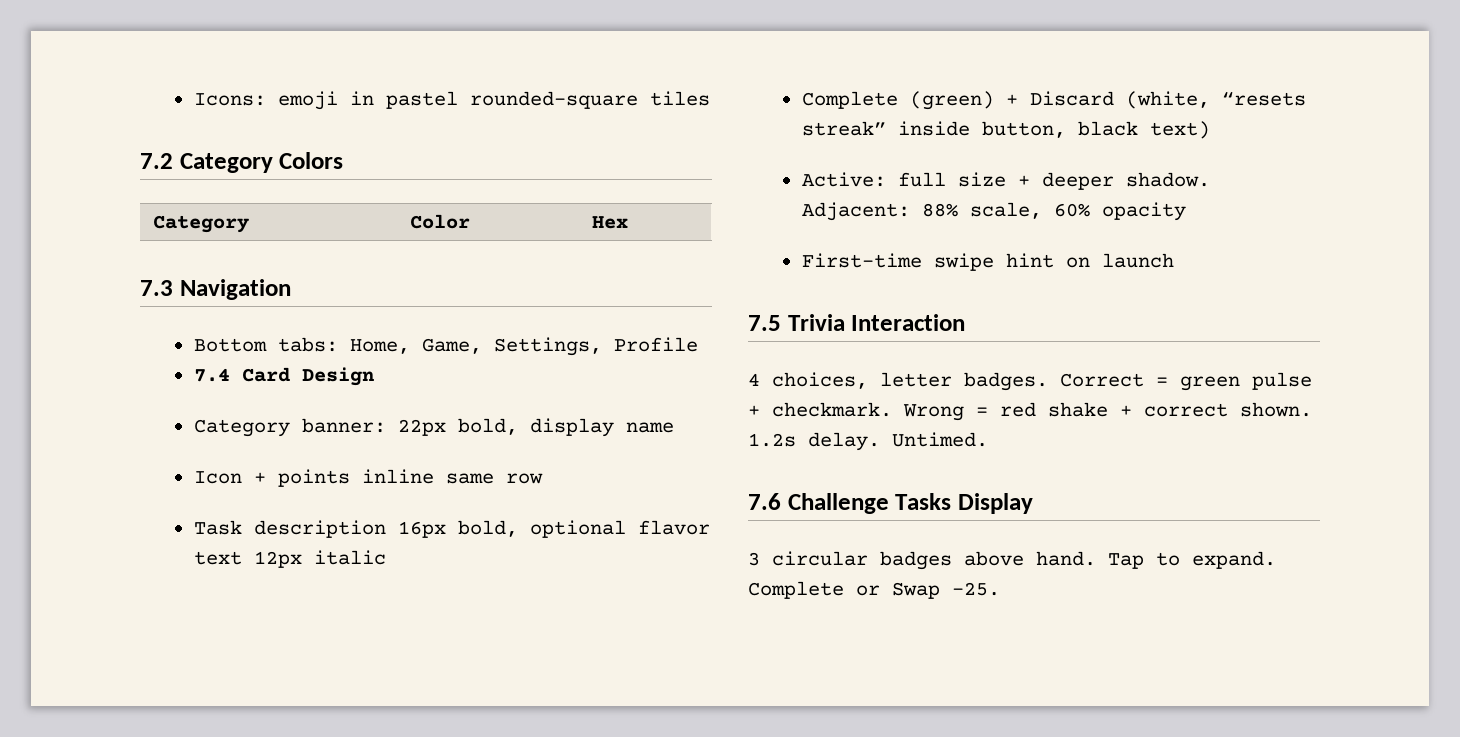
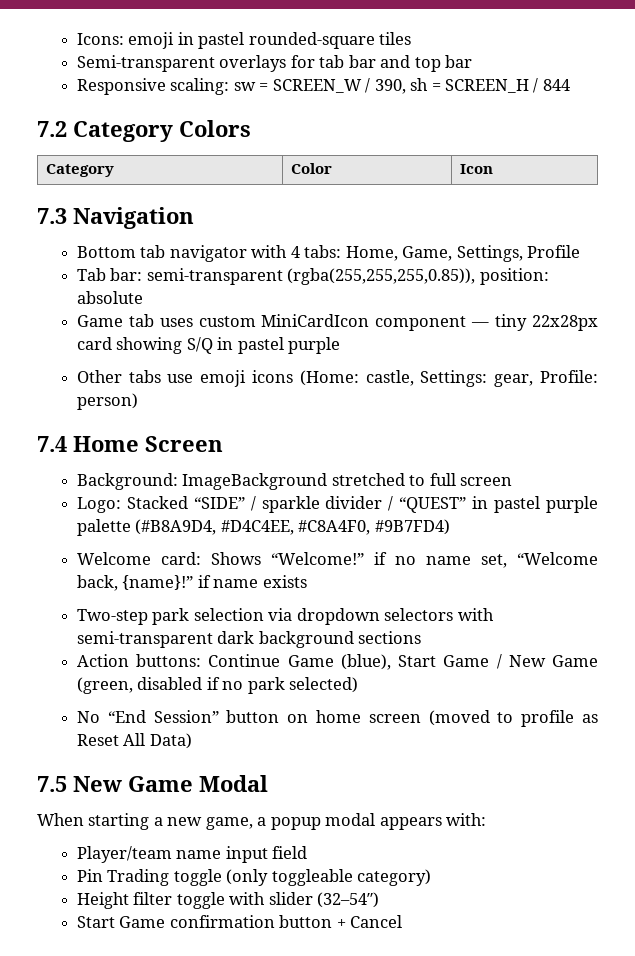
+ Semi-transparent overlays for tab bar and top bar
+ Responsive scaling: sw = SCREEN_W / 390, sh = SCREEN_H / 844
- Category | Color | Hex
+ Category | Color | Icon
- Bottom tabs: Home, Game, Settings, Profile
+ Bottom tab navigator with 4 tabs: Home, Game, Settings, Profile
- 7.4 Card Design
- Category banner: 22px bold, display name
- Icon + points inline same row
- Task description 16px bold, optional flavor text 12px italic
- Complete (green) + Discard (white, “resets streak” inside button, black text)
- Active: full size + deeper shadow. Adjacent: 88% scale, 60% opacity
- First-time swipe hint on launch
- 7.5 Trivia Interaction
- 4 choices, letter badges. Correct = green pulse + checkmark. Wrong = red shake + correct shown. 1.2s delay. Untimed.
- 7.6 Challenge Tasks Display
- 3 circular badges above hand. Tap to expand. Complete or Swap –25.
+ Tab bar: semi-transparent (rgba(255,255,255,0.85)), position: absolute
+ Game tab uses custom MiniCardIcon component — tiny 22x28px card showing S/Q in pastel purple
+ Other tabs use emoji icons (Home: castle, Settings: gear, Profile: person)
+ 7.4 Home Screen
+ Background: ImageBackground stretched to full screen
+ Logo: Stacked “SIDE” / sparkle divider / “QUEST” in pastel purple palette (#B8A9D4, #D4C4EE, #C8A4F0, #9B7FD4)
+ Welcome card: Shows “Welcome!” if no name set, “Welcome back, {name}!” if name exists
+ Two-step park selection via dropdown selectors with semi-transparent dark background sections
+ Action buttons: Continue Game (blue), Start Game / New Game (green, disabled if no park selected)
+ No “End Session” button on home screen (moved to profile as Reset All Data)
+ 7.5 New Game Modal
+ When starting a new game, a popup modal appears with:
+ Player/team name input field
+ Pin Trading toggle (only toggleable category)
+ Height filter toggle with slider (32–54″)
+ Start Game confirmation button + Cancel

